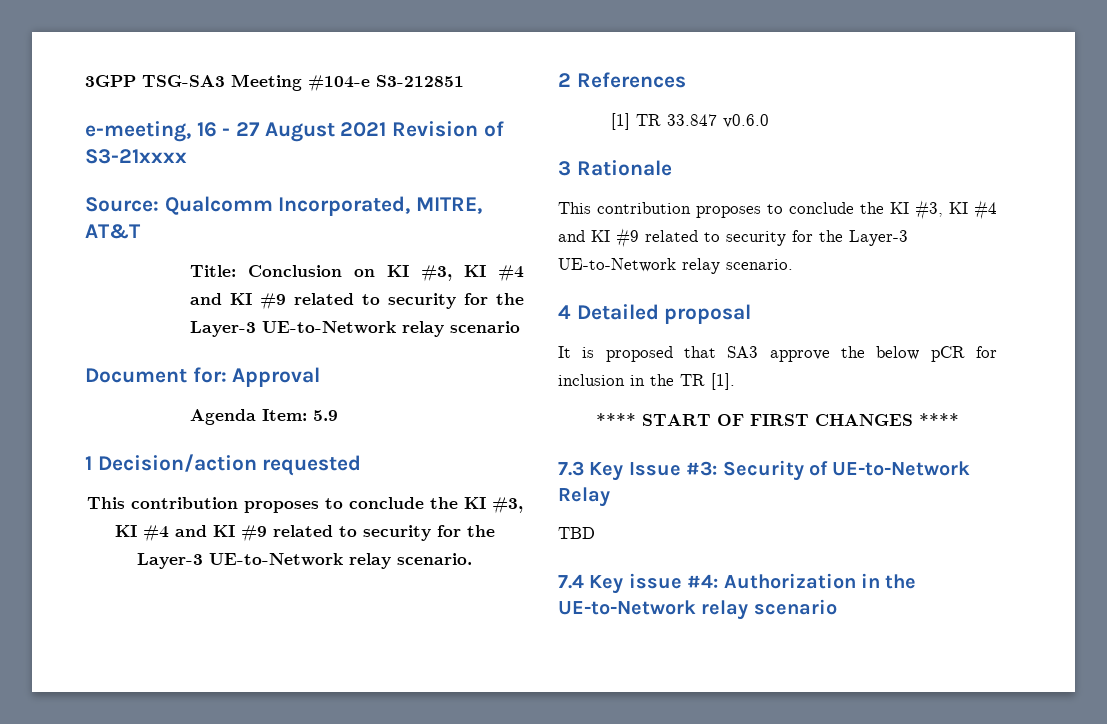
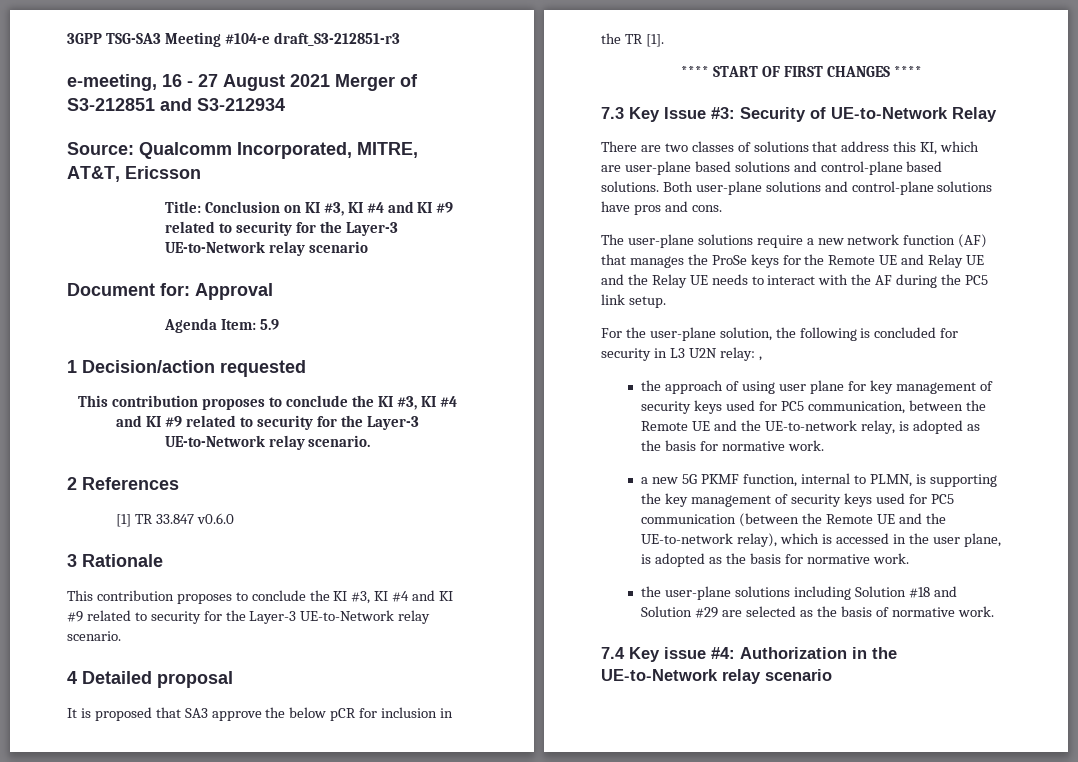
- 3GPP TSG-SA3 Meeting #104-e S3-212851
+ 3GPP TSG-SA3 Meeting #104-e draft_S3-212851-r3
- e-meeting, 16 - 27 August 2021 Revision of S3-21xxxx
+ e-meeting, 16 - 27 August 2021 Merger of S3-212851 and S3-212934
- Source: Qualcomm Incorporated, MITRE, AT&T
+ Source: Qualcomm Incorporated, MITRE, AT&T, Ericsson
- TBD
+ There are two classes of solutions that address this KI, which are user-plane based solutions and control-plane based solutions. Both user-plane solutions and control-plane solutions have pros and cons.
+ The user-plane solutions require a new network function (AF) that manages the ProSe keys for the Remote UE and Relay UE and the Relay UE needs to interact with the AF during the PC5 link setup.
+ For the user-plane solution, the following is concluded for security in L3 U2N relay: ,
+ the approach of using user plane for key management of security keys used for PC5 communication, between the Remote UE and the UE-to-network relay, is adopted as the basis for normative work.
+ a new 5G PKMF function, internal to PLMN, is supporting the key management of security keys used for PC5 communication (between the Remote UE and the UE-to-network relay), which is accessed in the user plane, is adopted as the basis for normative work.
+ the user-plane solutions including Solution #18 and Solution #29 are selected as the basis of normative work.

